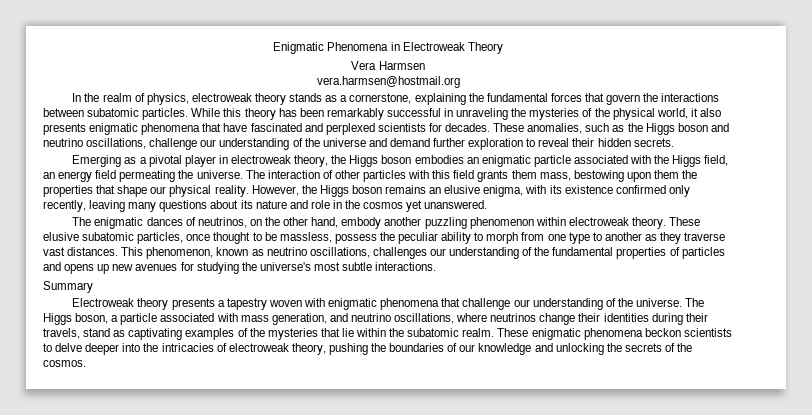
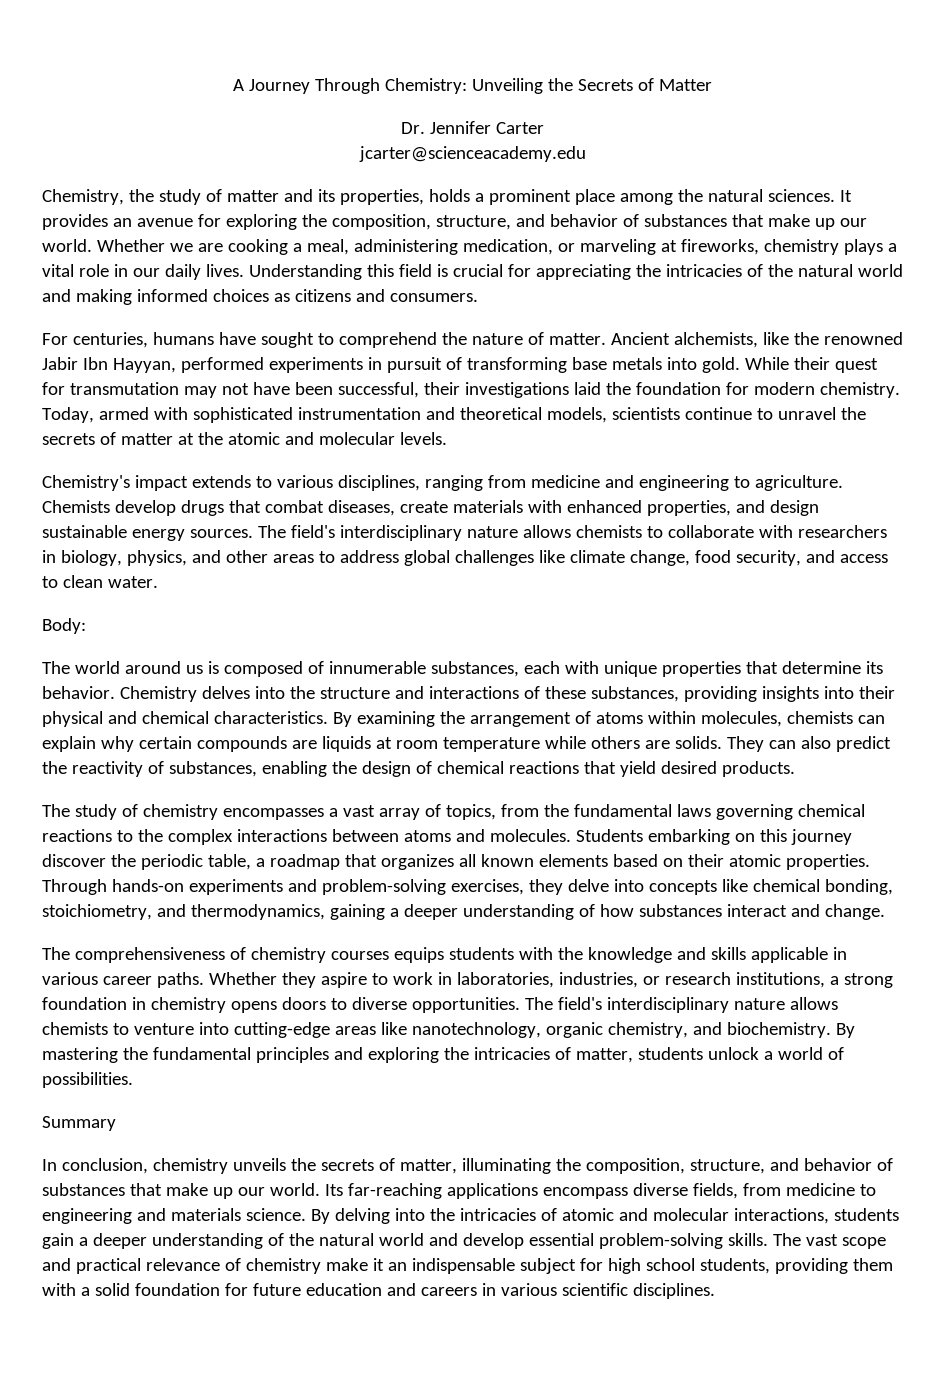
- Enigmatic Phenomena in Electroweak Theory
- Vera Harmsen
- vera.harmsen@hostmail.org
- In the realm of physics, electroweak theory stands as a cornerstone, explaining the fundamental forces that govern the interactions between subatomic particles. While this theory has been remarkably successful in unraveling the mysteries of the physical world, it also presents enigmatic phenomena that have fascinated and perplexed scientists for decades. These anomalies, such as the Higgs boson and neutrino oscillations, challenge our understanding of the universe and demand further exploration to reveal their hidden secrets.
- Emerging as a pivotal player in electroweak theory, the Higgs boson embodies an enigmatic particle associated with the Higgs field, an energy field permeating the universe. The interaction of other particles with this field grants them mass, bestowing upon them the properties that shape our physical reality. However, the Higgs boson remains an elusive enigma, with its existence confirmed only recently, leaving many questions about its nature and role in the cosmos yet unanswered.
- The enigmatic dances of neutrinos, on the other hand, embody another puzzling phenomenon within electroweak theory. These elusive subatomic particles, once thought to be massless, possess the peculiar ability to morph from one type to another as they traverse vast distances. This phenomenon, known as neutrino oscillations, challenges our understanding of the fundamental properties of particles and opens up new avenues for studying the universe's most subtle interactions.
+ A Journey Through Chemistry: Unveiling the Secrets of Matter
+ Dr. Jennifer Carter
+ jcarter@scienceacademy.edu
+ Chemistry, the study of matter and its properties, holds a prominent place among the natural sciences. It provides an avenue for exploring the composition, structure, and behavior of substances that make up our world. Whether we are cooking a meal, administering medication, or marveling at fireworks, chemistry plays a vital role in our daily lives. Understanding this field is crucial for appreciating the intricacies of the natural world and making informed choices as citizens and consumers.
+ For centuries, humans have sought to comprehend the nature of matter. Ancient alchemists, like the renowned Jabir Ibn Hayyan, performed experiments in pursuit of transforming base metals into gold. While their quest for transmutation may not have been successful, their investigations laid the foundation for modern chemistry. Today, armed with sophisticated instrumentation and theoretical models, scientists continue to unravel the secrets of matter at the atomic and molecular levels.
+ Chemistry's impact extends to various disciplines, ranging from medicine and engineering to agriculture. Chemists develop drugs that combat diseases, create materials with enhanced properties, and design sustainable energy sources. The field's interdisciplinary nature allows chemists to collaborate with researchers in biology, physics, and other areas to address global challenges like climate change, food security, and access to clean water.
+ Body:
+ The world around us is composed of innumerable substances, each with unique properties that determine its behavior. Chemistry delves into the structure and interactions of these substances, providing insights into their physical and chemical characteristics. By examining the arrangement of atoms within molecules, chemists can explain why certain compounds are liquids at room temperature while others are solids. They can also predict the reactivity of substances, enabling the design of chemical reactions that yield desired products.
+ The study of chemistry encompasses a vast array of topics, from the fundamental laws governing chemical reactions to the complex interactions between atoms and molecules. Students embarking on this journey discover the periodic table, a roadmap that organizes all known elements based on their atomic properties. Through hands-on experiments and problem-solving exercises, they delve into concepts like chemical bonding, stoichiometry, and thermodynamics, gaining a deeper understanding of how substances interact and change.
+ The comprehensiveness of chemistry courses equips students with the knowledge and skills applicable in various career paths. Whether they aspire to work in laboratories, industries, or research institutions, a strong foundation in chemistry opens doors to diverse opportunities. The field's interdisciplinary nature allows chemists to venture into cutting-edge areas like nanotechnology, organic chemistry, and biochemistry. By mastering the fundamental principles and exploring the intricacies of matter, students unlock a world of possibilities.
  Summary
- Electroweak theory presents a tapestry woven with enigmatic phenomena that challenge our understanding of the universe. The Higgs boson, a particle associated with mass generation, and neutrino oscillations, where neutrinos change their identities during their travels, stand as captivating examples of the mysteries that lie within the subatomic realm. These enigmatic phenomena beckon scientists to delve deeper into the intricacies of electroweak theory, pushing the boundaries of our knowledge and unlocking the secrets of the cosmos.
+ In conclusion, chemistry unveils the secrets of matter, illuminating the composition, structure, and behavior of substances that make up our world. Its far-reaching applications encompass diverse fields, from medicine to engineering and materials science. By delving into the intricacies of atomic and molecular interactions, students gain a deeper understanding of the natural world and develop essential problem-solving skills. The vast scope and practical relevance of chemistry make it an indispensable subject for high school students, providing them with a solid foundation for future education and careers in various scientific disciplines.

